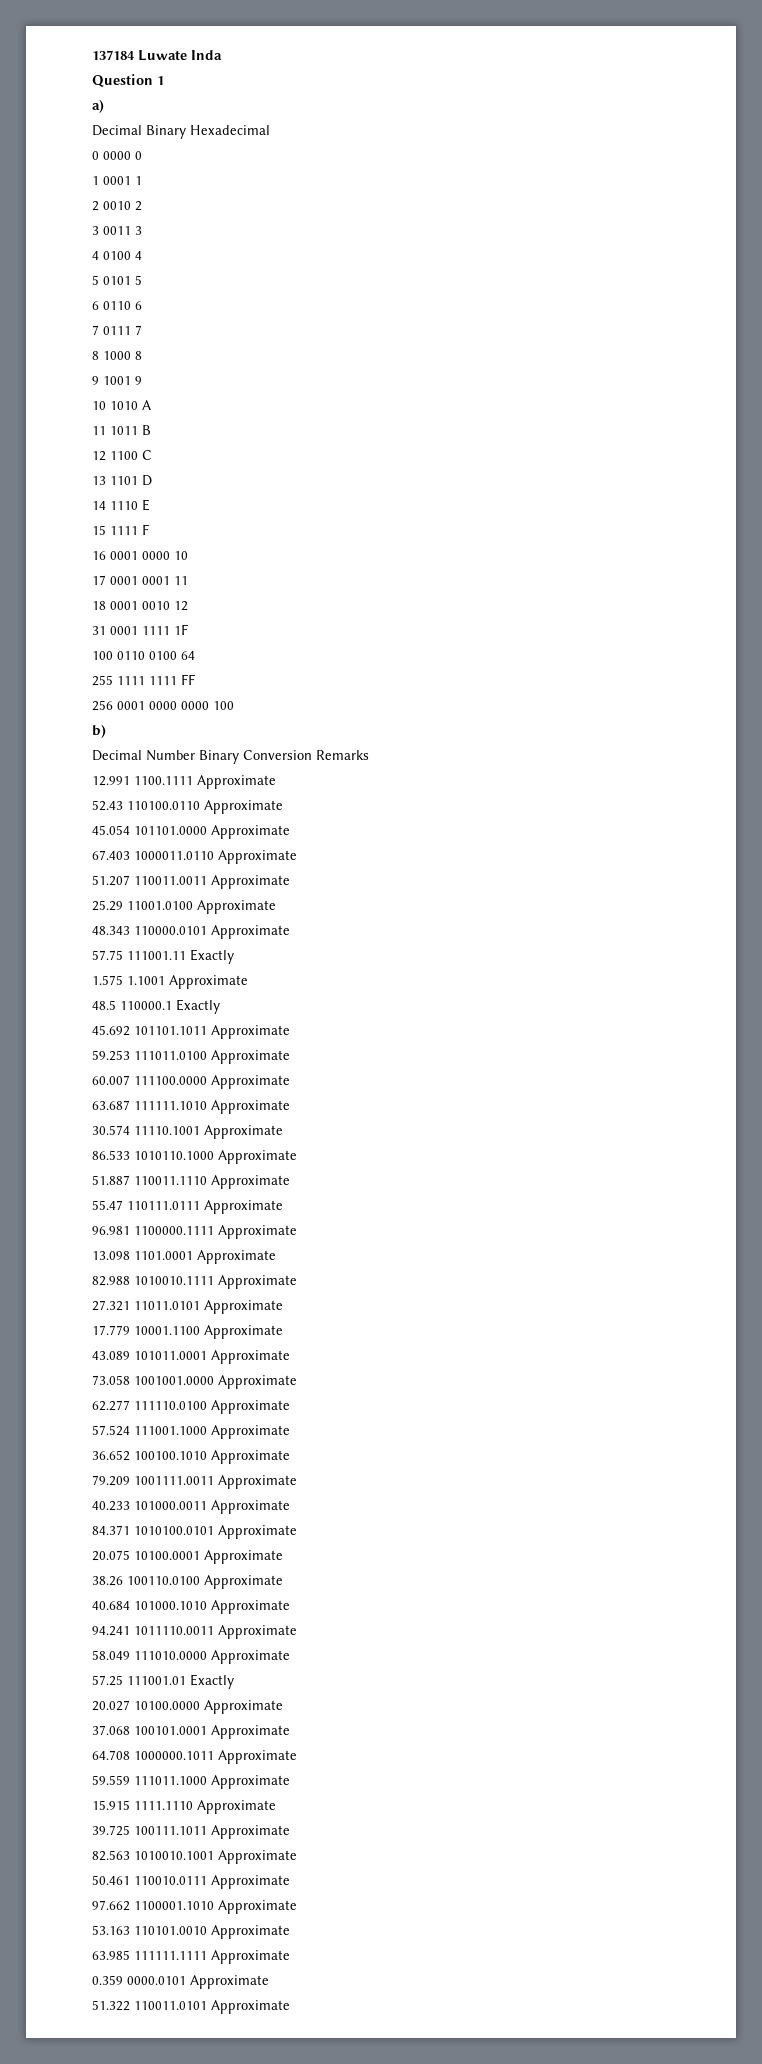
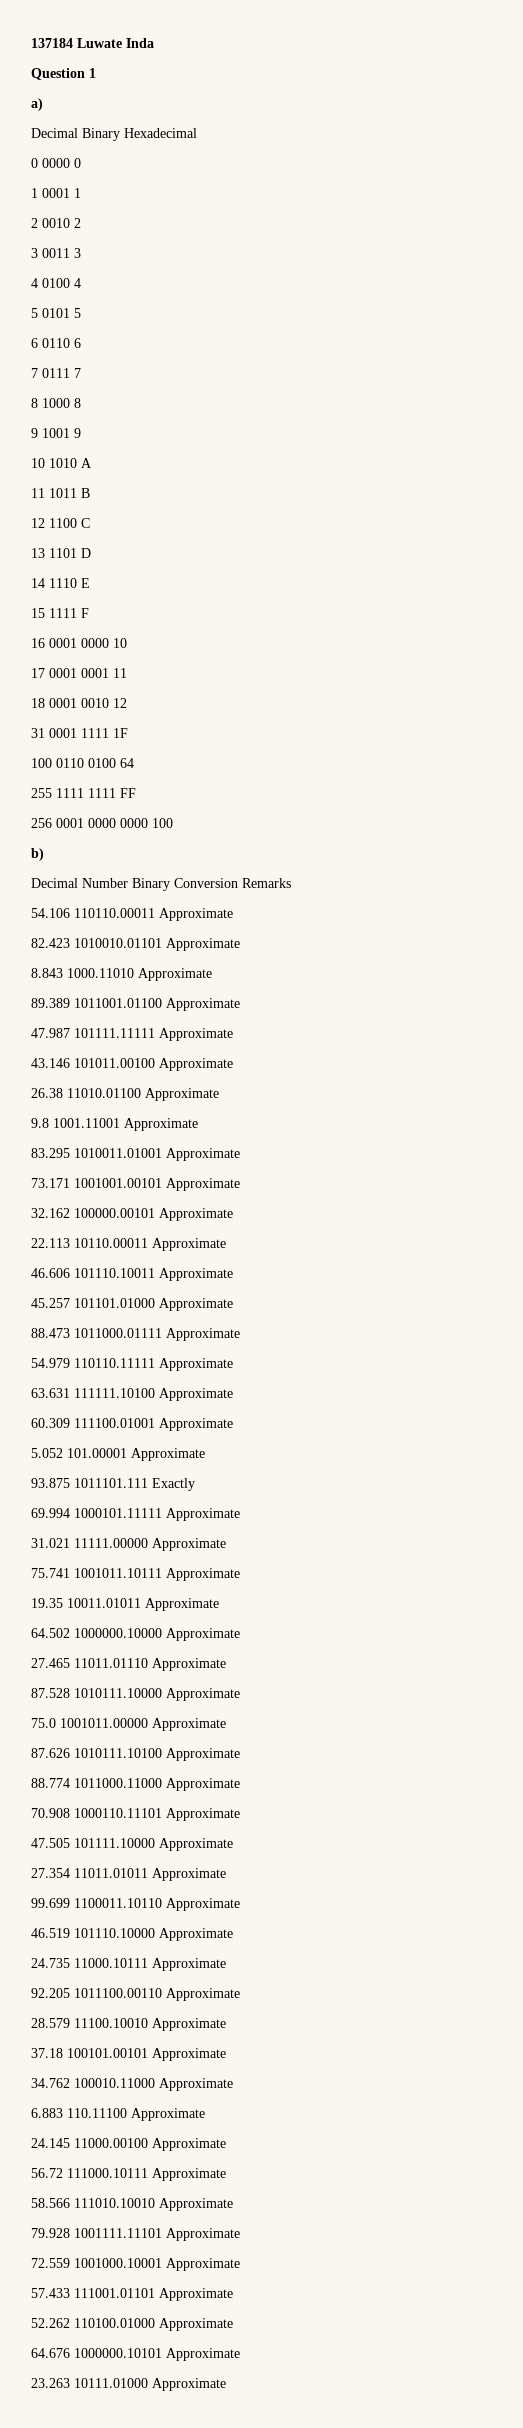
- 12.991 1100.1111 Approximate
- 52.43 110100.0110 Approximate
- 45.054 101101.0000 Approximate
- 67.403 1000011.0110 Approximate
- 51.207 110011.0011 Approximate
- 25.29 11001.0100 Approximate
- 48.343 110000.0101 Approximate
- 57.75 111001.11 Exactly
- 1.575 1.1001 Approximate
- 48.5 110000.1 Exactly
- 45.692 101101.1011 Approximate
- 59.253 111011.0100 Approximate
- 60.007 111100.0000 Approximate
- 63.687 111111.1010 Approximate
- 30.574 11110.1001 Approximate
- 86.533 1010110.1000 Approximate
- 51.887 110011.1110 Approximate
- 55.47 110111.0111 Approximate
- 96.981 1100000.1111 Approximate
- 13.098 1101.0001 Approximate
- 82.988 1010010.1111 Approximate
- 27.321 11011.0101 Approximate
- 17.779 10001.1100 Approximate
- 43.089 101011.0001 Approximate
- 73.058 1001001.0000 Approximate
- 62.277 111110.0100 Approximate
- 57.524 111001.1000 Approximate
- 36.652 100100.1010 Approximate
- 79.209 1001111.0011 Approximate
- 40.233 101000.0011 Approximate
- 84.371 1010100.0101 Approximate
- 20.075 10100.0001 Approximate
- 38.26 100110.0100 Approximate
- 40.684 101000.1010 Approximate
- 94.241 1011110.0011 Approximate
- 58.049 111010.0000 Approximate
- 57.25 111001.01 Exactly
- 20.027 10100.0000 Approximate
- 37.068 100101.0001 Approximate
- 64.708 1000000.1011 Approximate
- 59.559 111011.1000 Approximate
- 15.915 1111.1110 Approximate
- 39.725 100111.1011 Approximate
- 82.563 1010010.1001 Approximate
- 50.461 110010.0111 Approximate
- 97.662 1100001.1010 Approximate
- 53.163 110101.0010 Approximate
- 63.985 111111.1111 Approximate
- 0.359 0000.0101 Approximate
- 51.322 110011.0101 Approximate
+ 54.106 110110.00011 Approximate
+ 82.423 1010010.01101 Approximate
+ 8.843 1000.11010 Approximate
+ 89.389 1011001.01100 Approximate
+ 47.987 101111.11111 Approximate
+ 43.146 101011.00100 Approximate
+ 26.38 11010.01100 Approximate
+ 9.8 1001.11001 Approximate
+ 83.295 1010011.01001 Approximate
+ 73.171 1001001.00101 Approximate
+ 32.162 100000.00101 Approximate
+ 22.113 10110.00011 Approximate
+ 46.606 101110.10011 Approximate
+ 45.257 101101.01000 Approximate
+ 88.473 1011000.01111 Approximate
+ 54.979 110110.11111 Approximate
+ 63.631 111111.10100 Approximate
+ 60.309 111100.01001 Approximate
+ 5.052 101.00001 Approximate
+ 93.875 1011101.111 Exactly
+ 69.994 1000101.11111 Approximate
+ 31.021 11111.00000 Approximate
+ 75.741 1001011.10111 Approximate
+ 19.35 10011.01011 Approximate
+ 64.502 1000000.10000 Approximate
+ 27.465 11011.01110 Approximate
+ 87.528 1010111.10000 Approximate
+ 75.0 1001011.00000 Approximate
+ 87.626 1010111.10100 Approximate
+ 88.774 1011000.11000 Approximate
+ 70.908 1000110.11101 Approximate
+ 47.505 101111.10000 Approximate
+ 27.354 11011.01011 Approximate
+ 99.699 1100011.10110 Approximate
+ 46.519 101110.10000 Approximate
+ 24.735 11000.10111 Approximate
+ 92.205 1011100.00110 Approximate
+ 28.579 11100.10010 Approximate
+ 37.18 100101.00101 Approximate
+ 34.762 100010.11000 Approximate
+ 6.883 110.11100 Approximate
+ 24.145 11000.00100 Approximate
+ 56.72 111000.10111 Approximate
+ 58.566 111010.10010 Approximate
+ 79.928 1001111.11101 Approximate
+ 72.559 1001000.10001 Approximate
+ 57.433 111001.01101 Approximate
+ 52.262 110100.01000 Approximate
+ 64.676 1000000.10101 Approximate
+ 23.263 10111.01000 Approximate

